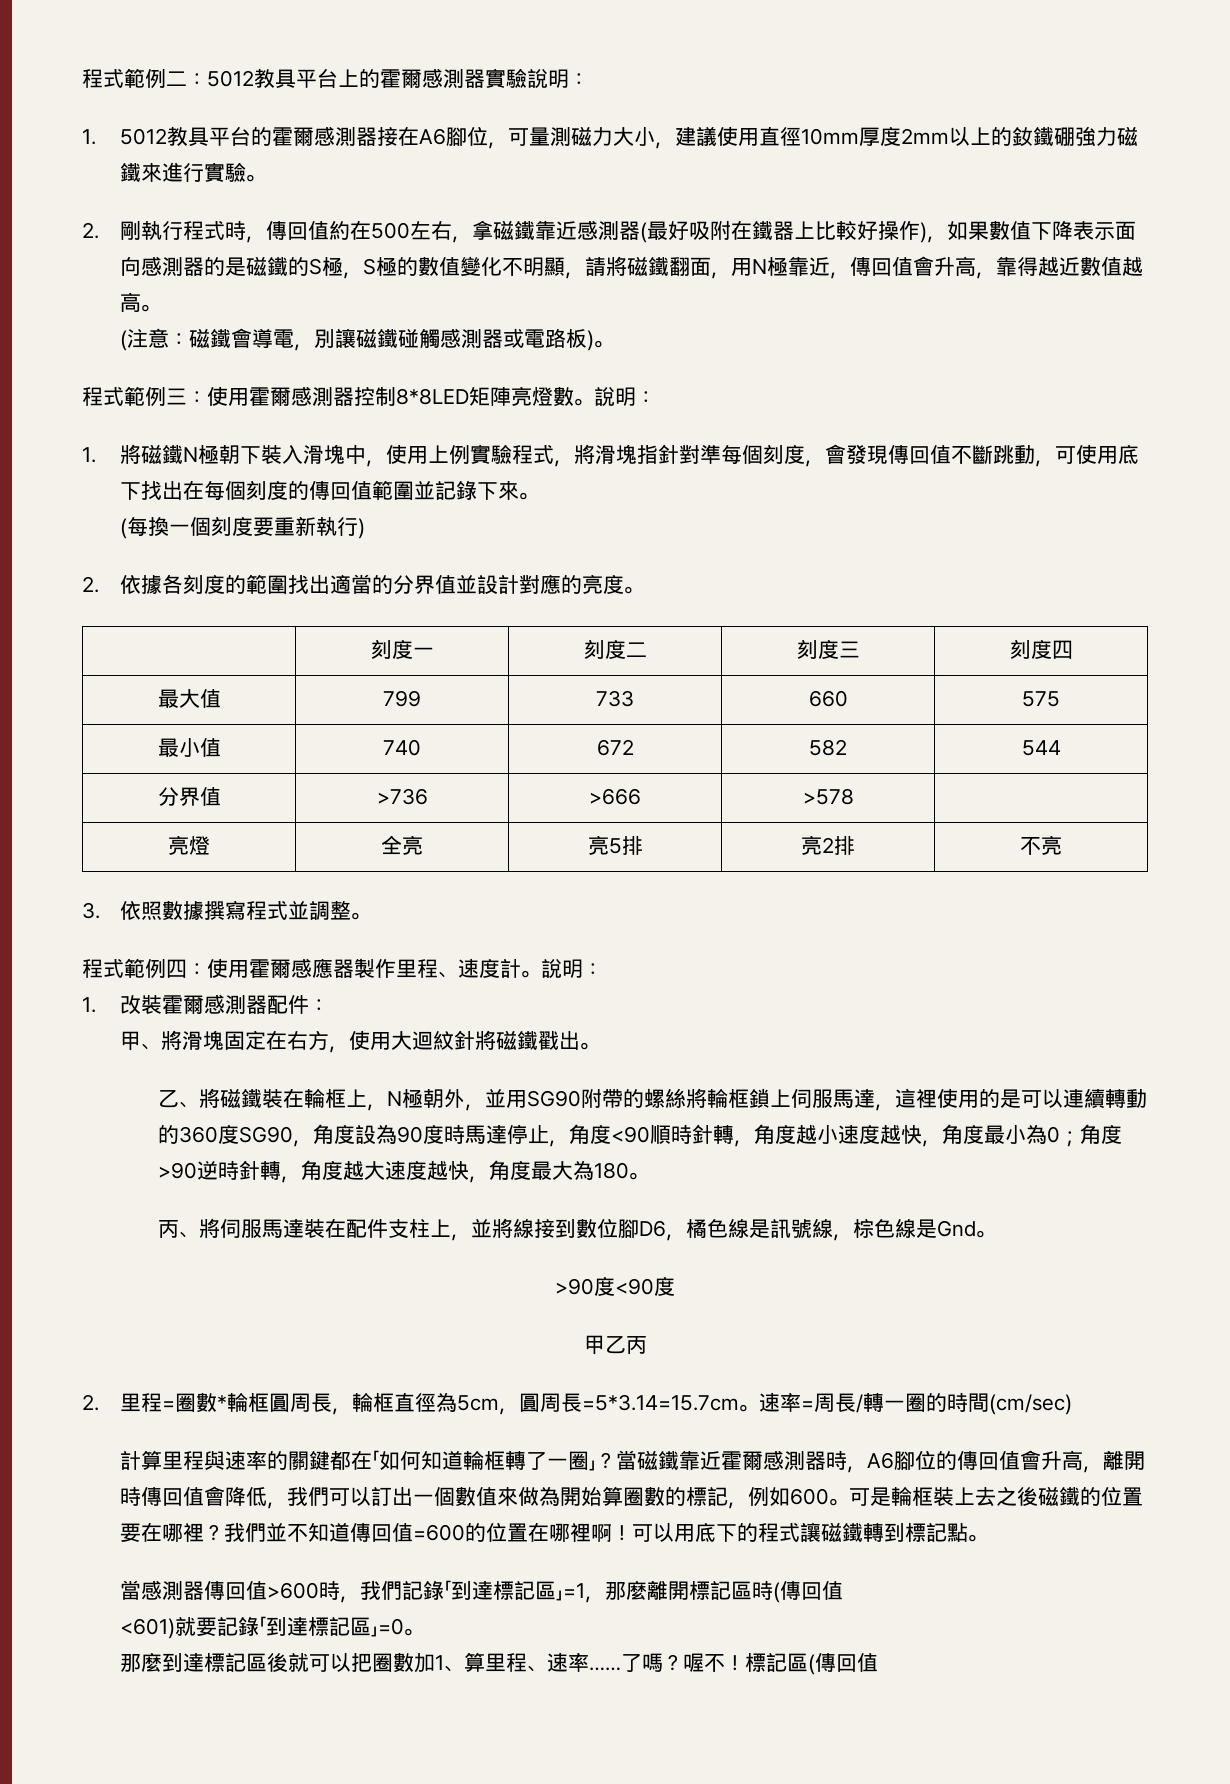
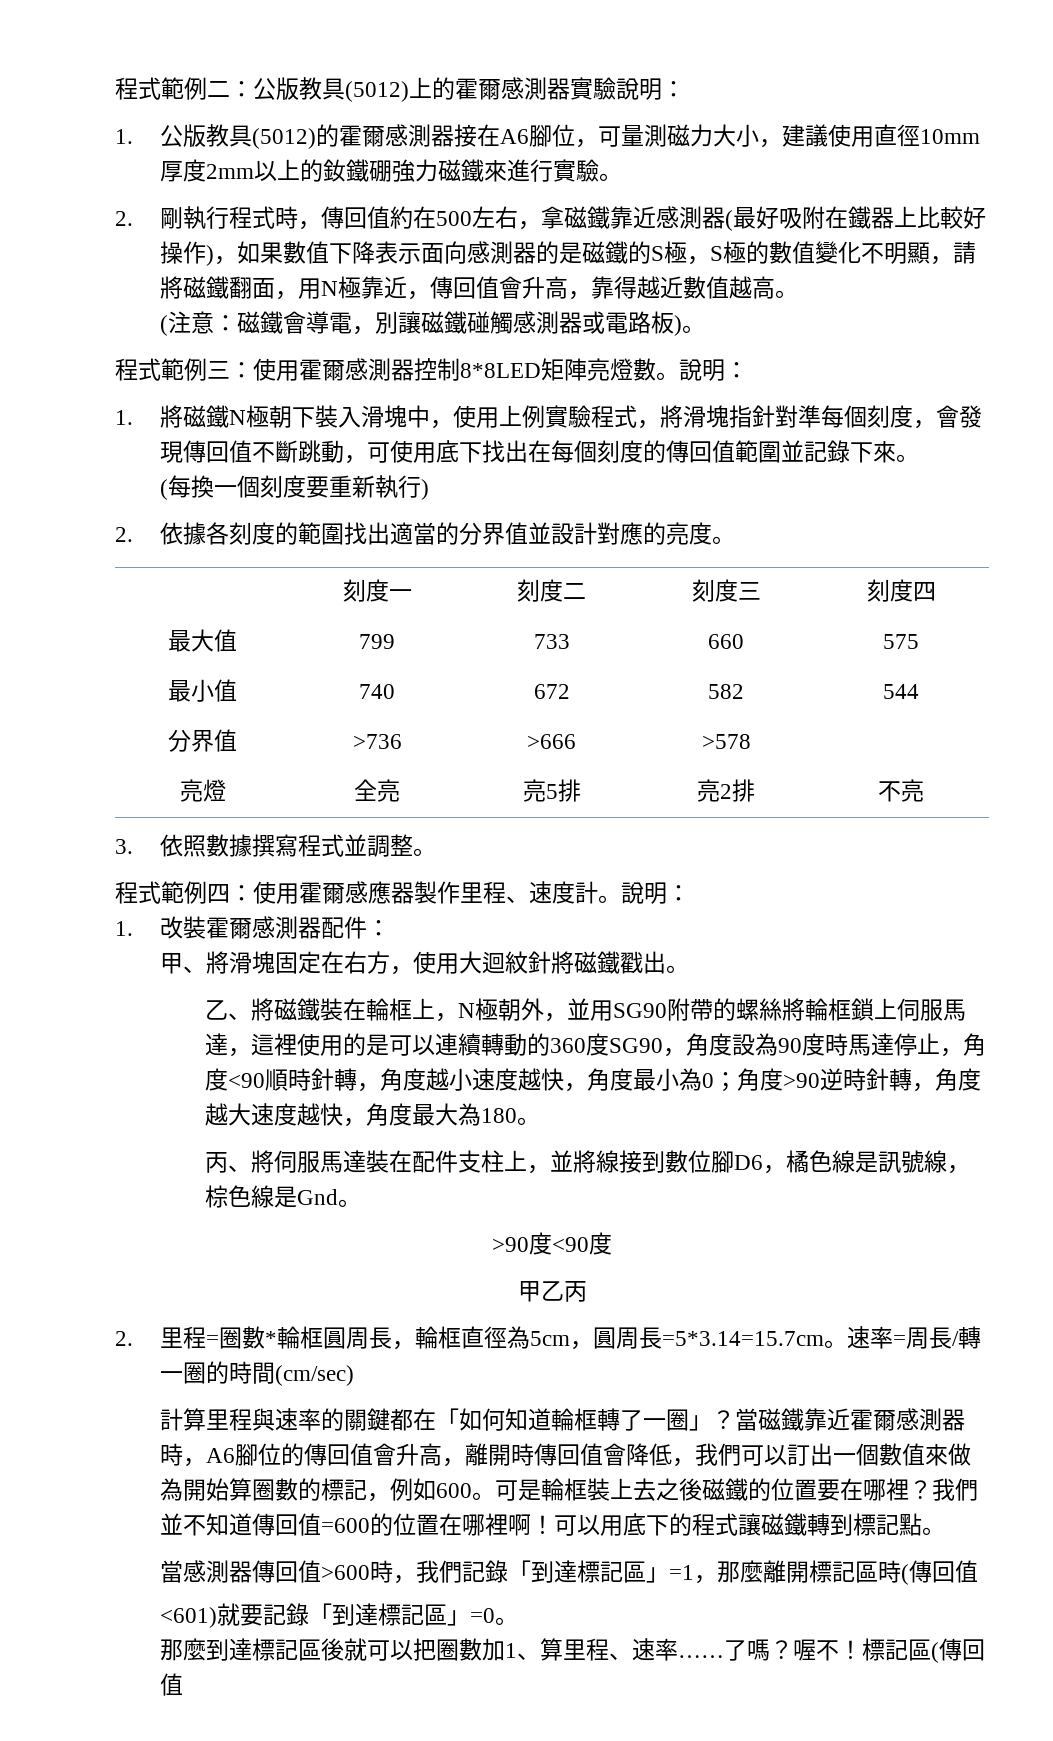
- 程式範例二：5012教具平台上的霍爾感測器實驗說明：
+ 程式範例二：公版教具(5012)上的霍爾感測器實驗說明：
- 1. 5012教具平台的霍爾感測器接在A6腳位，可量測磁力大小，建議使用直徑10mm厚度2mm以上的釹鐵硼強力磁鐵來進行實驗。
+ 1.公版教具(5012)的霍爾感測器接在A6腳位，可量測磁力大小，建議使用直徑10mm厚度2mm以上的釹鐵硼強力磁鐵來進行實驗。

